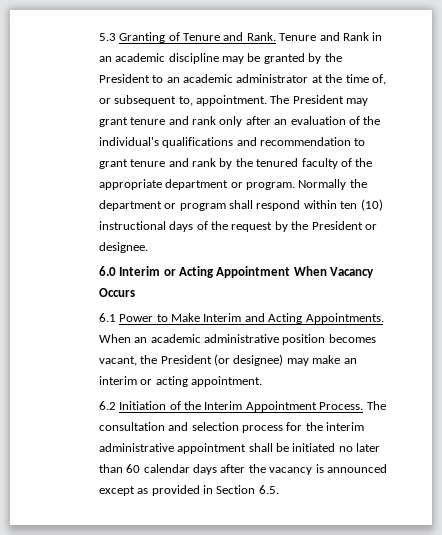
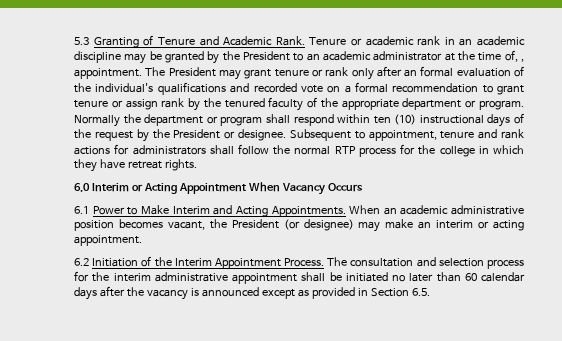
- 5.3 Granting of Tenure and Rank.
+ 5.3 Granting of Tenure and Academic Rank.
- Tenure and Rank in an academic discipline may be granted by the President to an academic administrator at the time of, or subsequent to, appointment.
+ Tenure or academic rank in an academic discipline may be granted by the President to an academic administrator at the time of, , appointment.
- The President may grant tenure and rank only after an evaluation of the individual's qualifications and recommendation to grant tenure and rank by the tenured faculty of the appropriate department or program.
+ The President may grant tenure or rank only after an formal evaluation of the individual's qualifications and recorded vote on a formal recommendation to grant tenure or assign rank by the tenured faculty of the appropriate department or program.
+ Subsequent to appointment, tenure and rank actions for administrators shall follow the normal RTP process for the college in which they have retreat rights.

